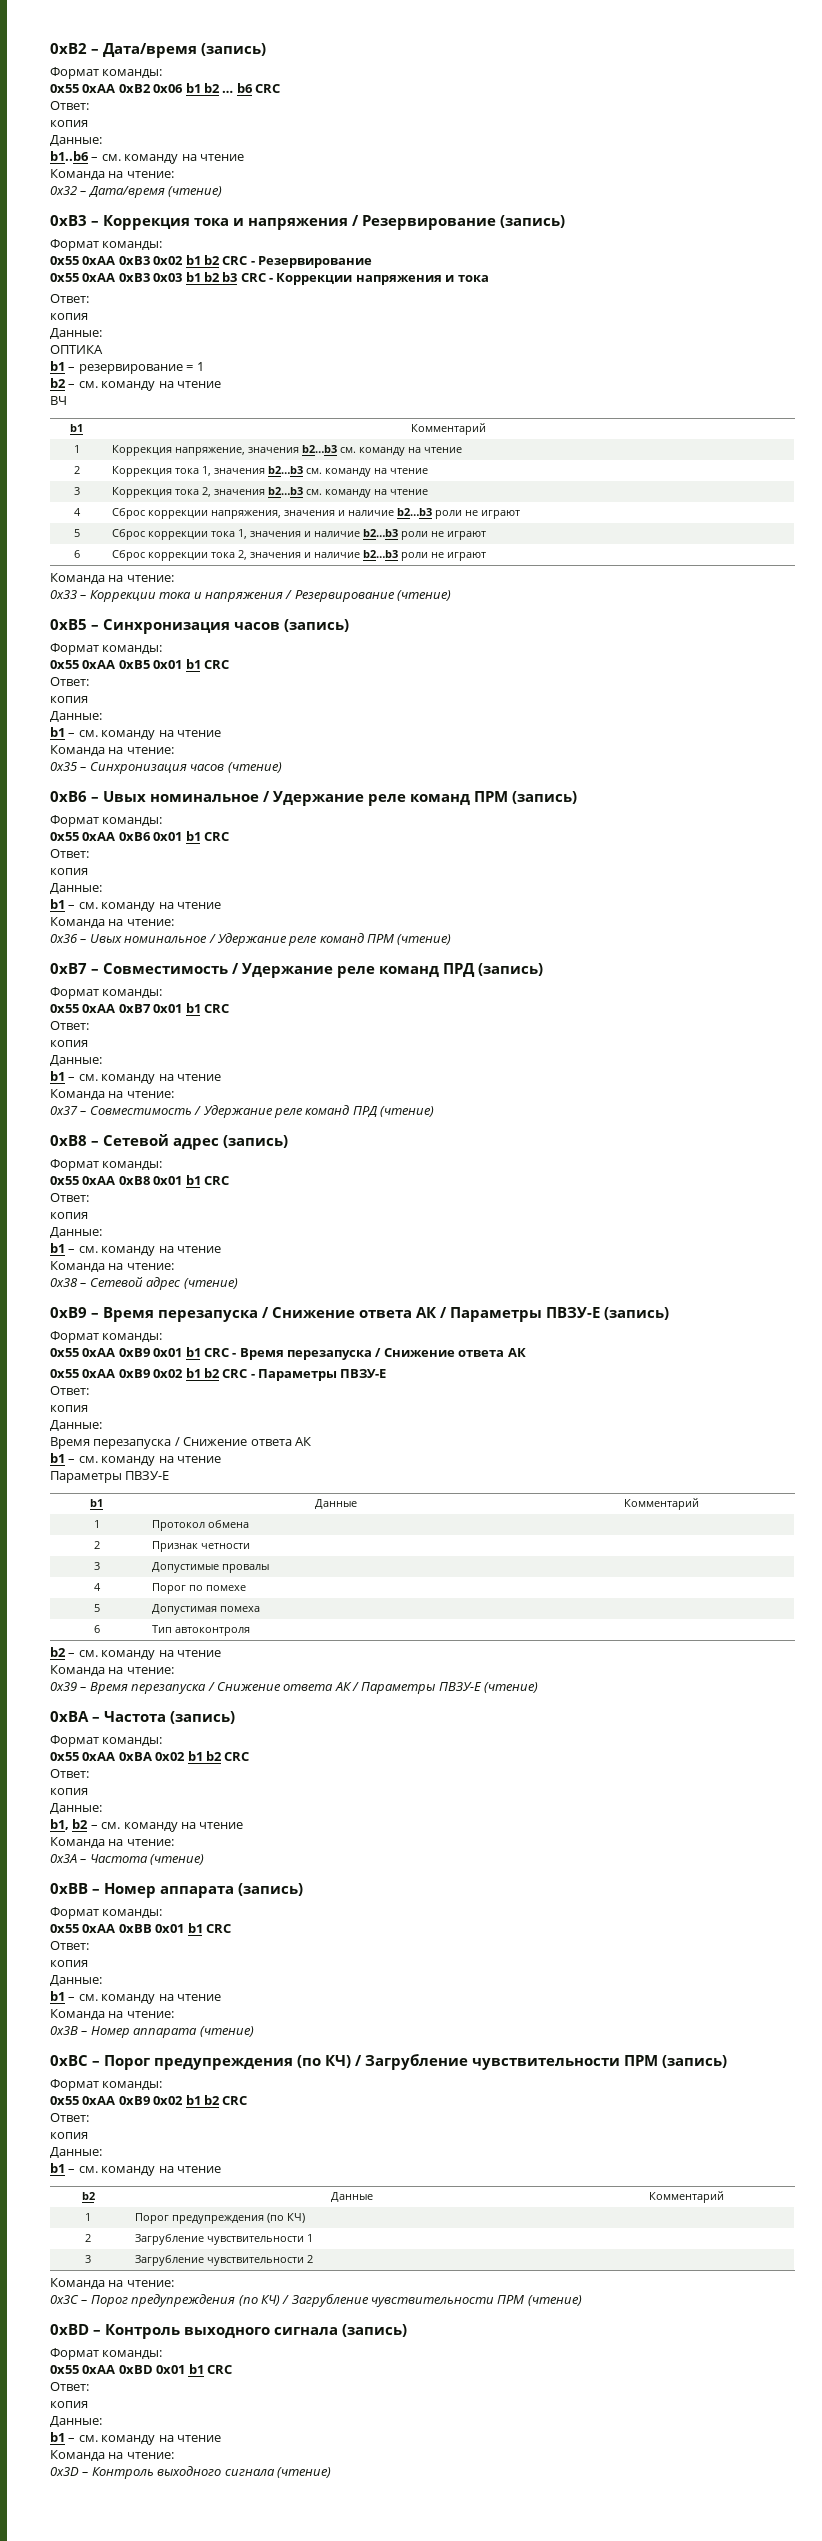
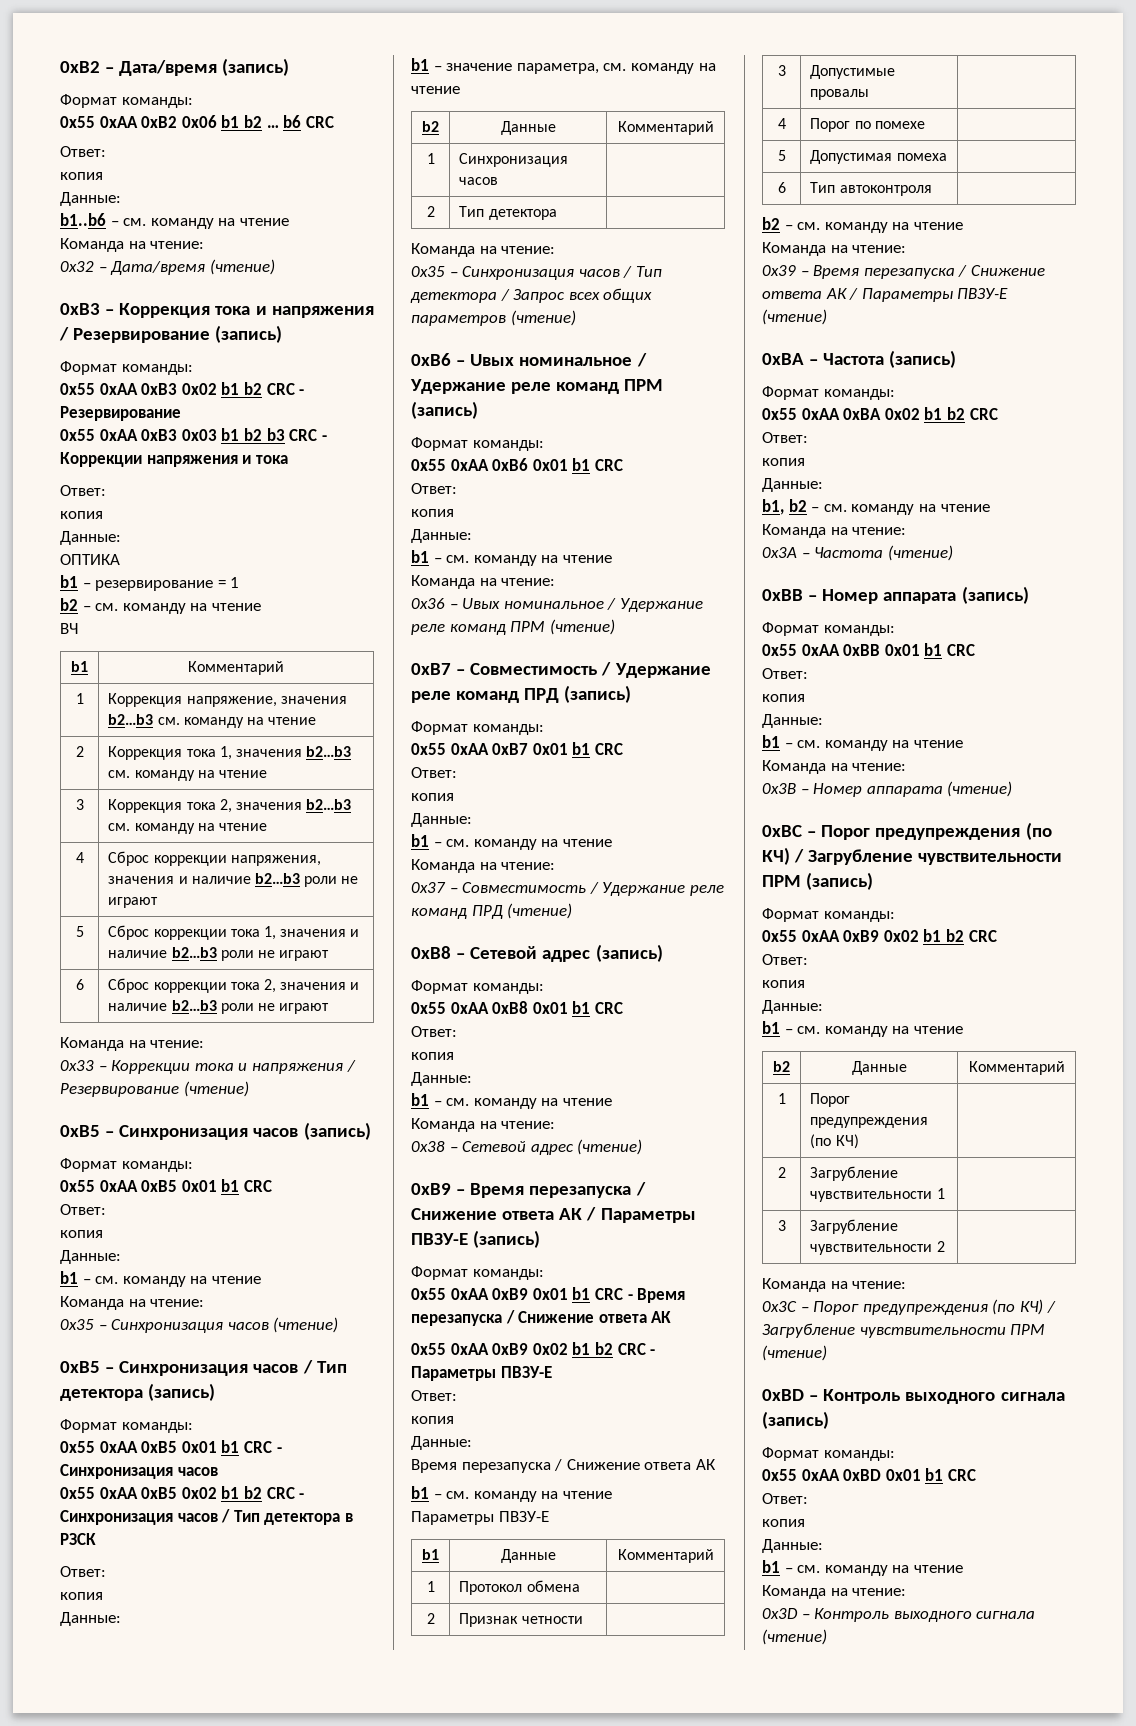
+ 0хB5 – Синхронизация часов / Тип детектора (запись)
+ Формат команды:
+ 0x55 0xAA 0xB5 0x01 b1 CRC - Синхронизация часов
+ 0x55 0xAA 0xB5 0x02 b1 b2 CRC - Синхронизация часов / Тип детектора в РЗСК
+ Ответ:
+ копия
+ Данные:
+ b1 – значение параметра, см. команду на чтение
+ b2 | Данные | Комментарий
+ 1 | Синхронизация часов |
+ 2 | Тип детектора |
+ Команда на чтение:
+ 0x35 – Синхронизация часов / Тип детектора / Запрос всех общих параметров (чтение)

